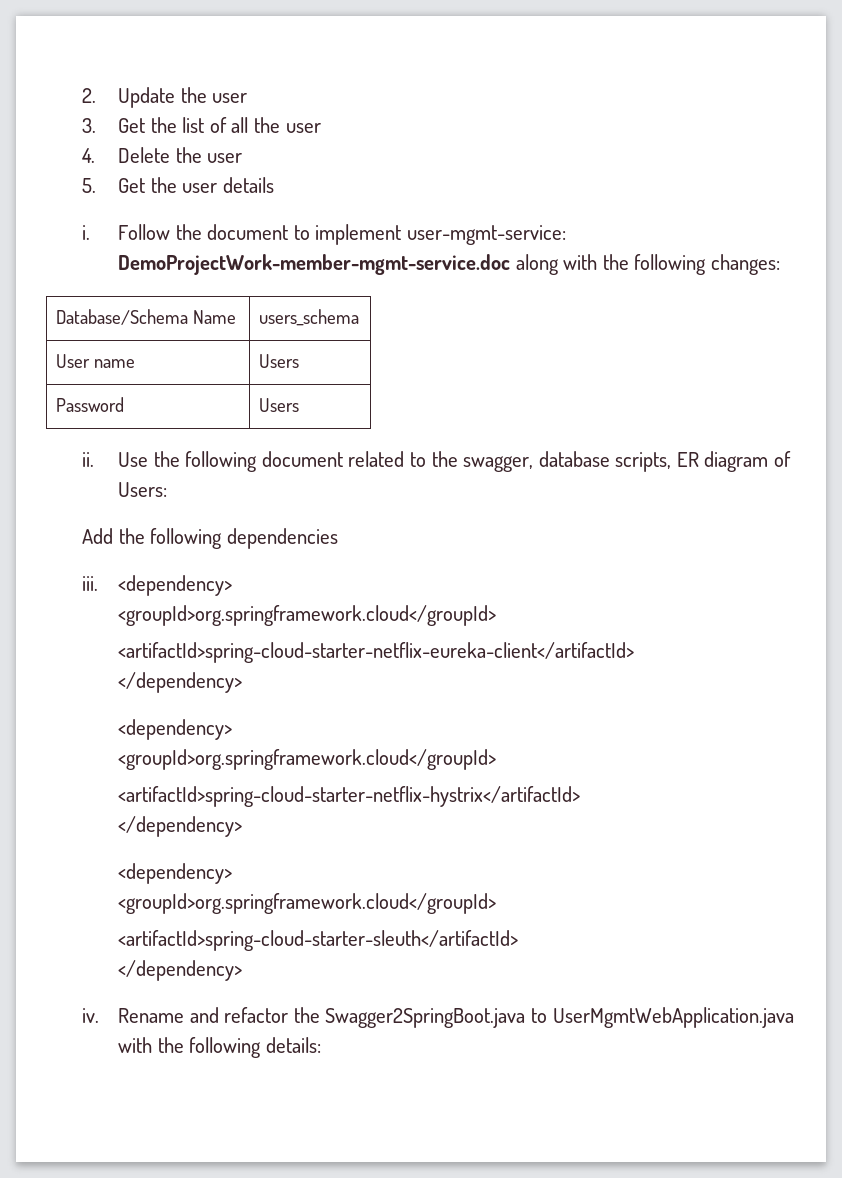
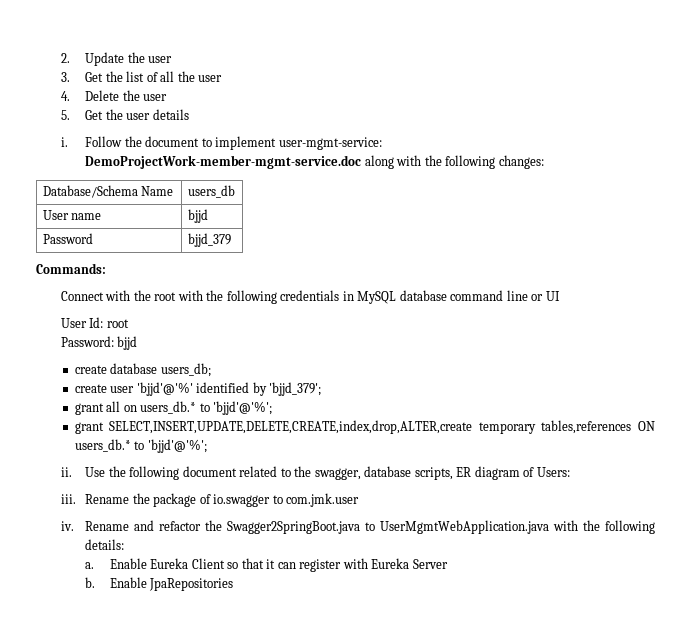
- Database/Schema Name | users_schema
+ Database/Schema Name | users_db
- User name | Users
+ User name | bjjd
- Password | Users
+ Password | bjjd_379
+ Commands:
+ Connect with the root with the following credentials in MySQL database command line or UI
+ User Id: root
+ Password: bjjd
+ create database users_db;
+ create user 'bjjd'@'%' identified by 'bjjd_379';
+ grant all on users_db.* to 'bjjd'@'%';
+ grant SELECT,INSERT,UPDATE,DELETE,CREATE,index,drop,ALTER,create temporary tables,references ON users_db.* to 'bjjd'@'%';
- Add the following dependencies
- iii. <dependency>
- <groupId>org.springframework.cloud</groupId>
- <artifactId>spring-cloud-starter-netflix-eureka-client</artifactId>
- </dependency>
- <dependency>
- <groupId>org.springframework.cloud</groupId>
- <artifactId>spring-cloud-starter-netflix-hystrix</artifactId>
- </dependency>
- <dependency>
- <groupId>org.springframework.cloud</groupId>
- <artifactId>spring-cloud-starter-sleuth</artifactId>
- </dependency>
+ iii. Rename the package of io.swagger to com.jmk.user
+ a. Enable Eureka Client so that it can register with Eureka Server
+ b. Enable JpaRepositories

